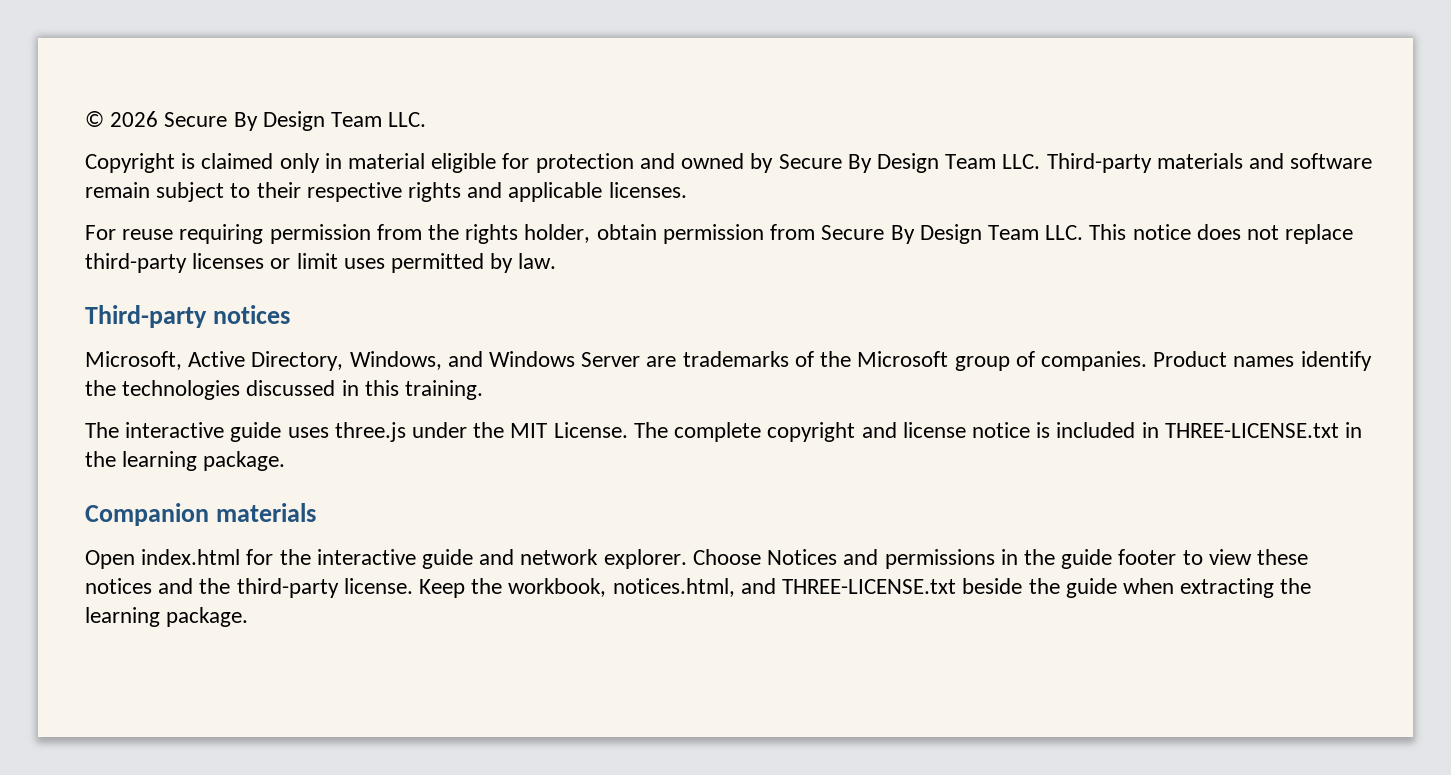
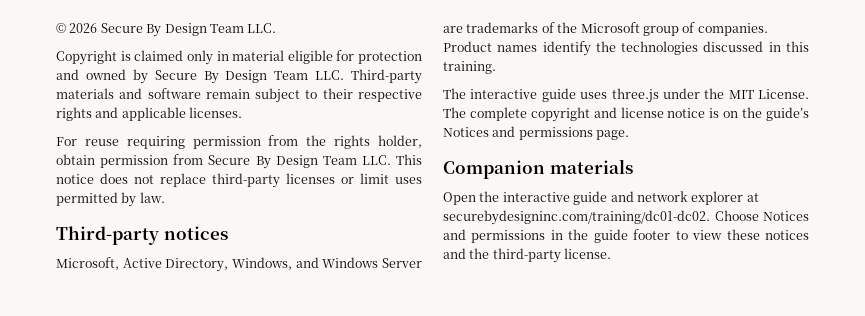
- The complete copyright and license notice is included in THREE-LICENSE.txt in the learning package.
+ The complete copyright and license notice is on the guide’s Notices and permissions page.
- Open index.html for the interactive guide and network explorer. Choose Notices and permissions in the guide footer to view these notices and the third-party license. Keep the workbook, notices.html, and THREE-LICENSE.txt beside the guide when extracting the learning package.
+ Open the interactive guide and network explorer at securebydesigninc.com/training/dc01-dc02. Choose Notices and permissions in the guide footer to view these notices and the third-party license.

